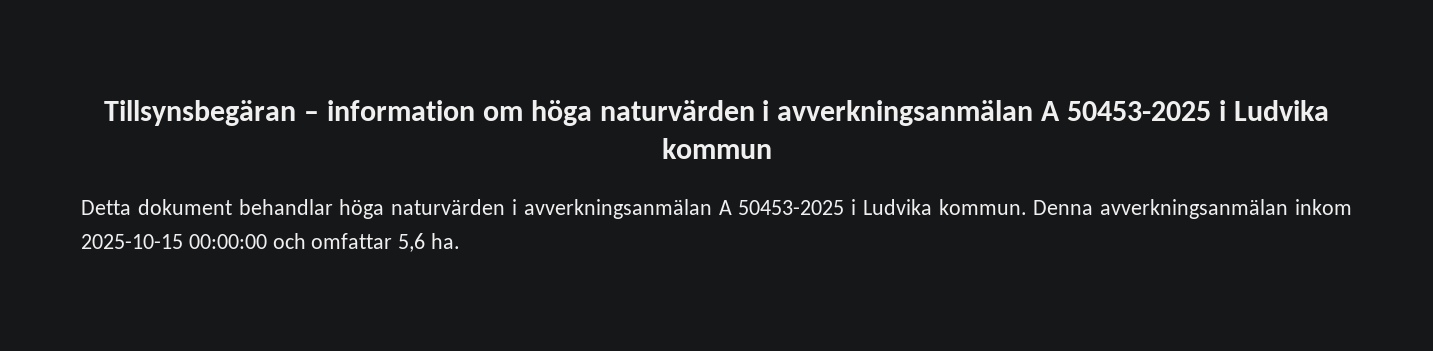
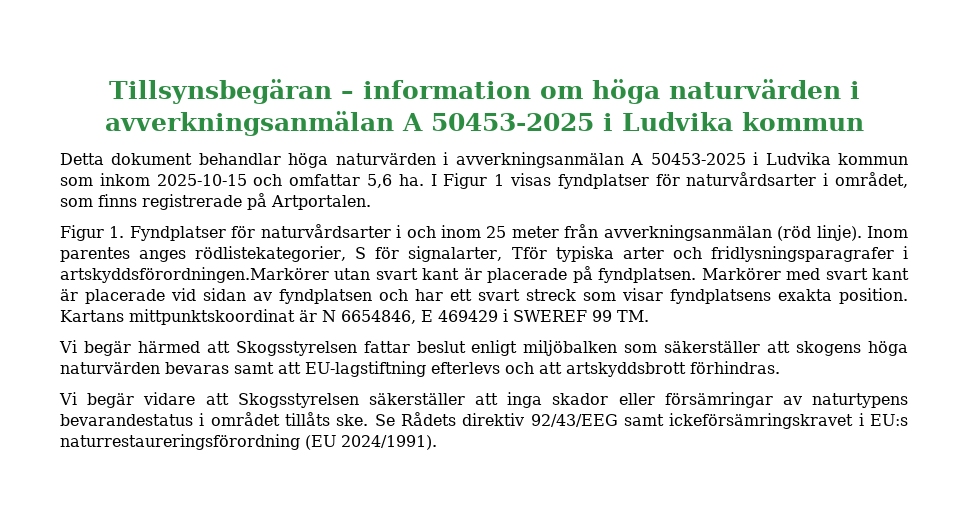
- Detta dokument behandlar höga naturvärden i avverkningsanmälan A 50453-2025 i Ludvika kommun. Denna avverkningsanmälan inkom 2025-10-15 00:00:00 och omfattar 5,6 ha.
+ Detta dokument behandlar höga naturvärden i avverkningsanmälan A 50453-2025 i Ludvika kommun som inkom 2025-10-15 och omfattar 5,6 ha.
+ I Figur 1 visas fyndplatser för naturvårdsarter i området, som finns registrerade på Artportalen.
+ Figur 1. Fyndplatser för naturvårdsarter i och inom 25 meter från avverkningsanmälan (röd linje). Inom parentes anges rödlistekategorier, S för signalarter, Tför typiska arter och fridlysningsparagrafer i artskyddsförordningen.Markörer utan svart kant är placerade på fyndplatsen. Markörer med svart kant är placerade vid sidan av fyndplatsen och har ett svart streck som visar fyndplatsens exakta position. Kartans mittpunktskoordinat är N 6654846, E 469429 i SWEREF 99 TM.
+ Vi begär härmed att Skogsstyrelsen fattar beslut enligt miljöbalken som säkerställer att skogens höga naturvärden bevaras samt att EU-lagstiftning efterlevs och att artskyddsbrott förhindras.
+ Vi begär vidare att Skogsstyrelsen säkerställer att inga skador eller försämringar av naturtypens bevarandestatus i området tillåts ske. Se Rådets direktiv 92/43/EEG samt ickeförsämringskravet i EU:s naturrestaureringsförordning (EU 2024/1991).

